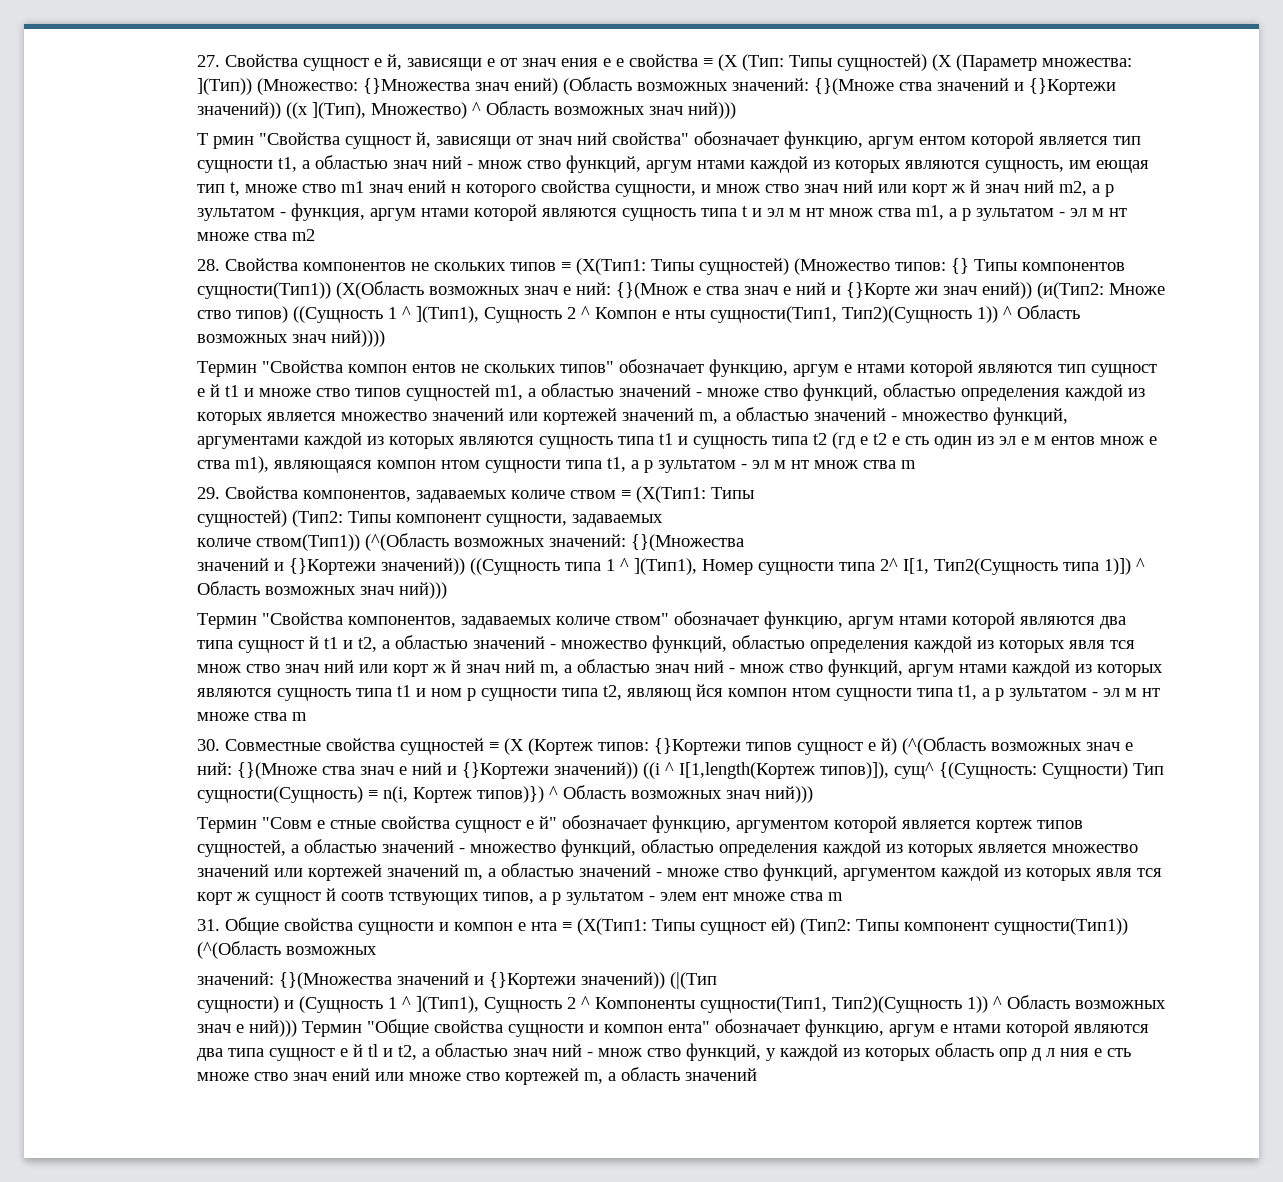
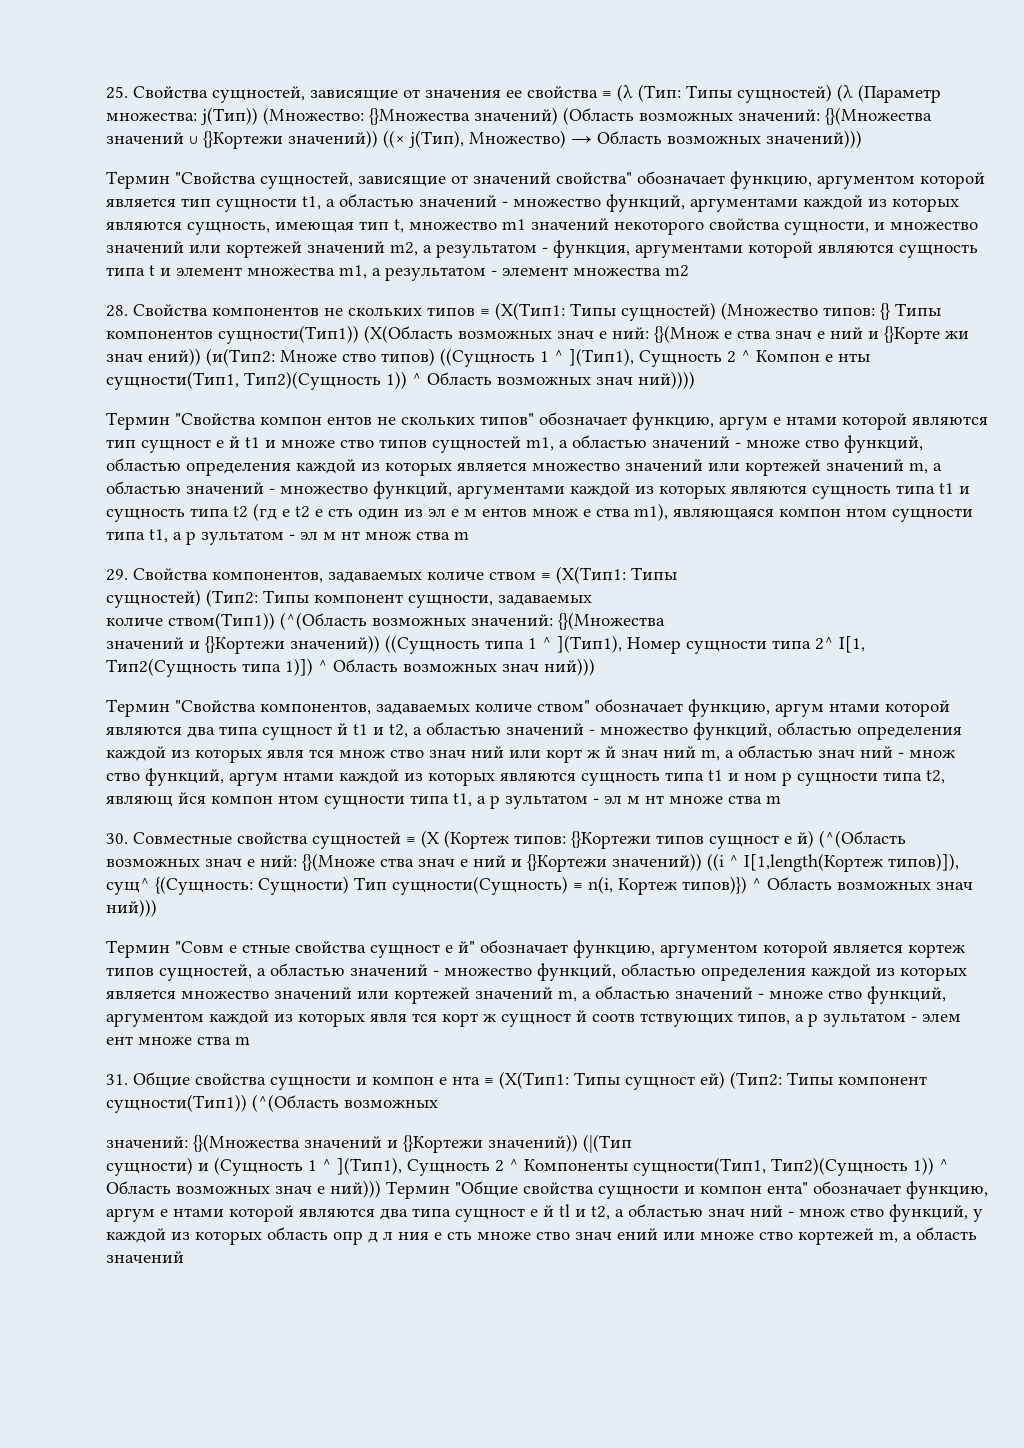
- 27. Свойства сущност е й, зависящи е от знач ения е е свойства ≡ (X (Тип: Типы сущностей) (X (Параметр множества: ](Тип)) (Множество: {}Множества знач ений) (Область возможных значений: {}(Множе ства значений и {}Кортежи значений)) ((х ](Тип), Множество) ^ Область возможных знач ний)))
- Т рмин "Свойства сущност й, зависящи от знач ний свойства" обозначает функцию, аргум ентом которой является тип сущности t1, а областью знач ний - множ ство функций, аргум нтами каждой из которых являются сущность, им еющая тип t, множе ство m1 знач ений н которого свойства сущности, и множ ство знач ний или корт ж й знач ний m2, а р зультатом - функция, аргум нтами которой являются сущность типа t и эл м нт множ ства m1, а р зультатом - эл м нт множе ства m2
+ 25. Свойства сущностей, зависящие от значения ее свойства ≡ (λ (Тип: Типы сущностей) (λ (Параметр множества: j(Тип)) (Множество: {}Множества значений) (Область возможных значений: {}(Множества значений ∪ {}Кортежи значений)) ((× j(Тип), Множество) → Область возможных значений)))
+ Термин "Свойства сущностей, зависящие от значений свойства" обозначает функцию, аргументом которой является тип сущности t1, а областью значений - множество функций, аргументами каждой из которых являются сущность, имеющая тип t, множество m1 значений некоторого свойства сущности, и множество значений или кортежей значений m2, а результатом - функция, аргументами которой являются сущность типа t и элемент множества m1, а результатом - элемент множества m2

